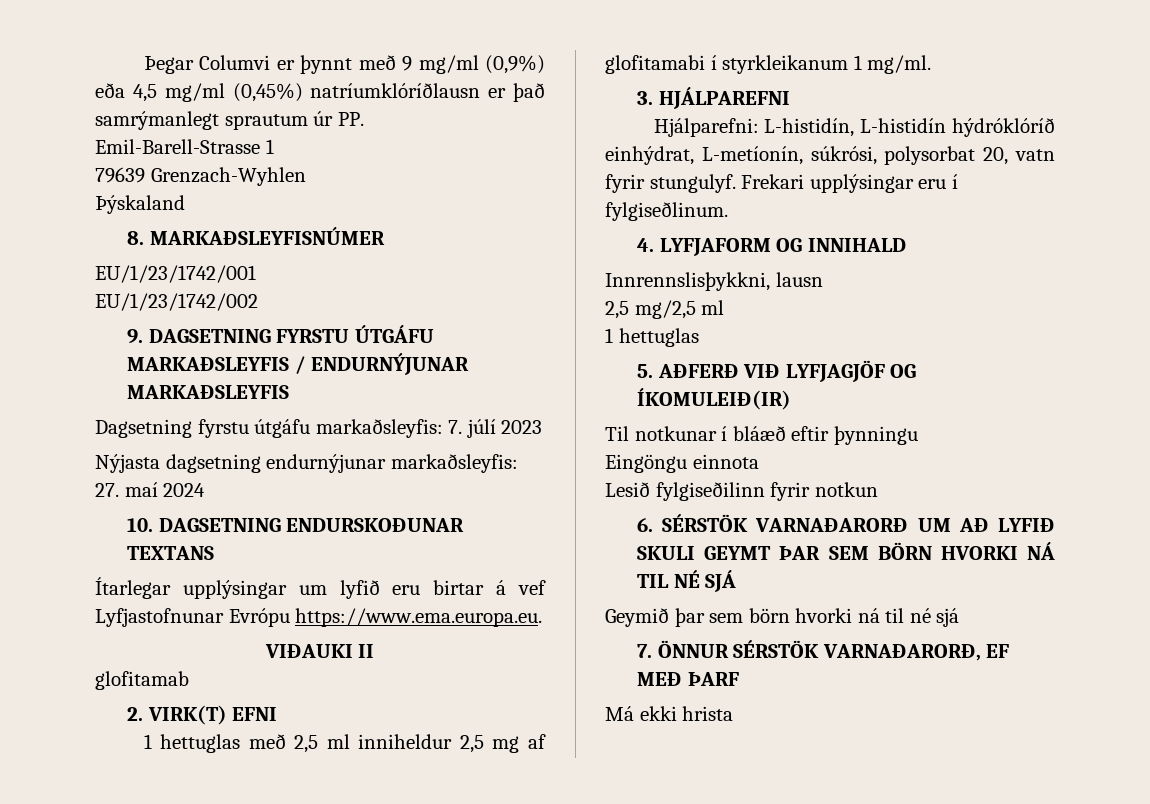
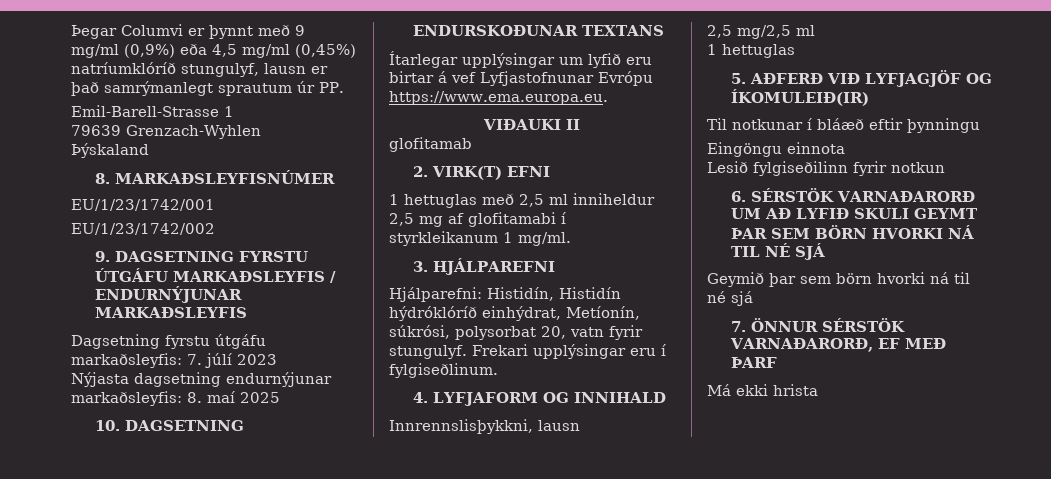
- Þegar Columvi er þynnt með 9 mg/ml (0,9%) eða 4,5 mg/ml (0,45%) natríumklóríðlausn er það samrýmanlegt sprautum úr PP.
+ Þegar Columvi er þynnt með 9 mg/ml (0,9%) eða 4,5 mg/ml (0,45%) natríumklóríð stungulyf, lausn er það samrýmanlegt sprautum úr PP.
- Nýjasta dagsetning endurnýjunar markaðsleyfis: 27. maí 2024
+ Nýjasta dagsetning endurnýjunar markaðsleyfis: 8. maí 2025
- Hjálparefni: L-histidín, L-histidín hýdróklóríð einhýdrat, L-metíonín, súkrósi, polysorbat 20, vatn fyrir stungulyf.
+ Hjálparefni: Histidín, Histidín hýdróklóríð einhýdrat, Metíonín, súkrósi, polysorbat 20, vatn fyrir stungulyf.

